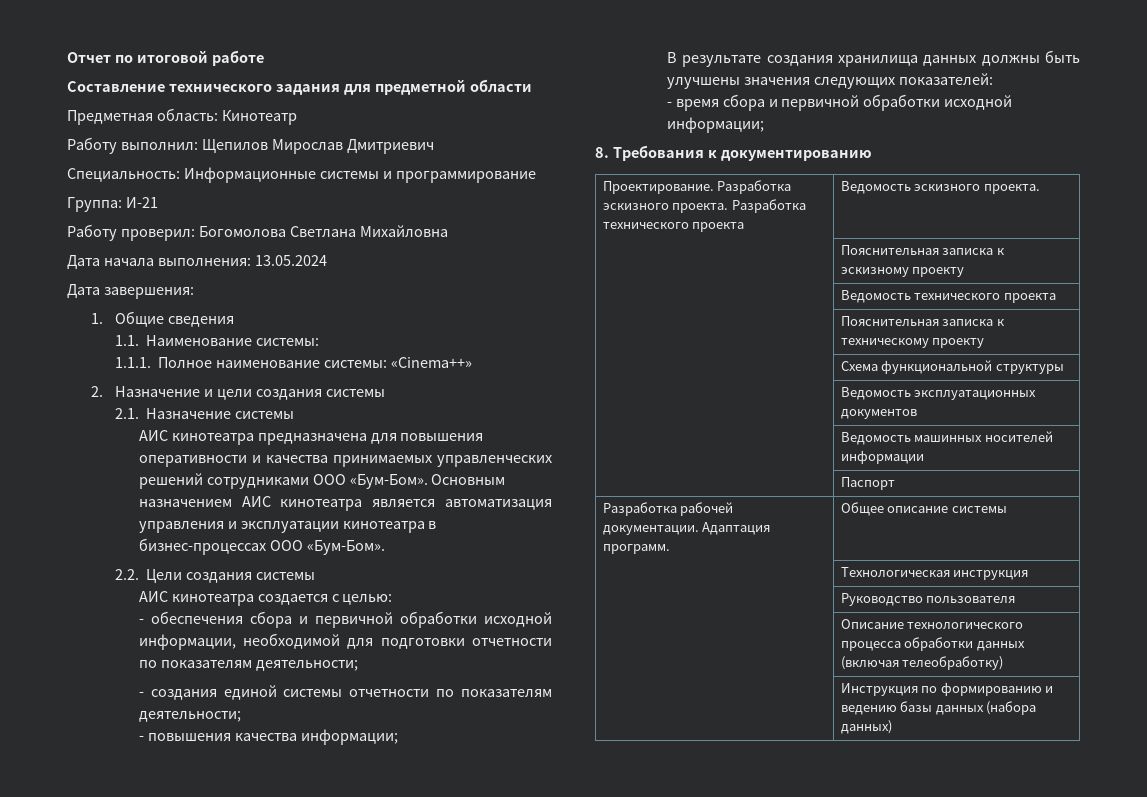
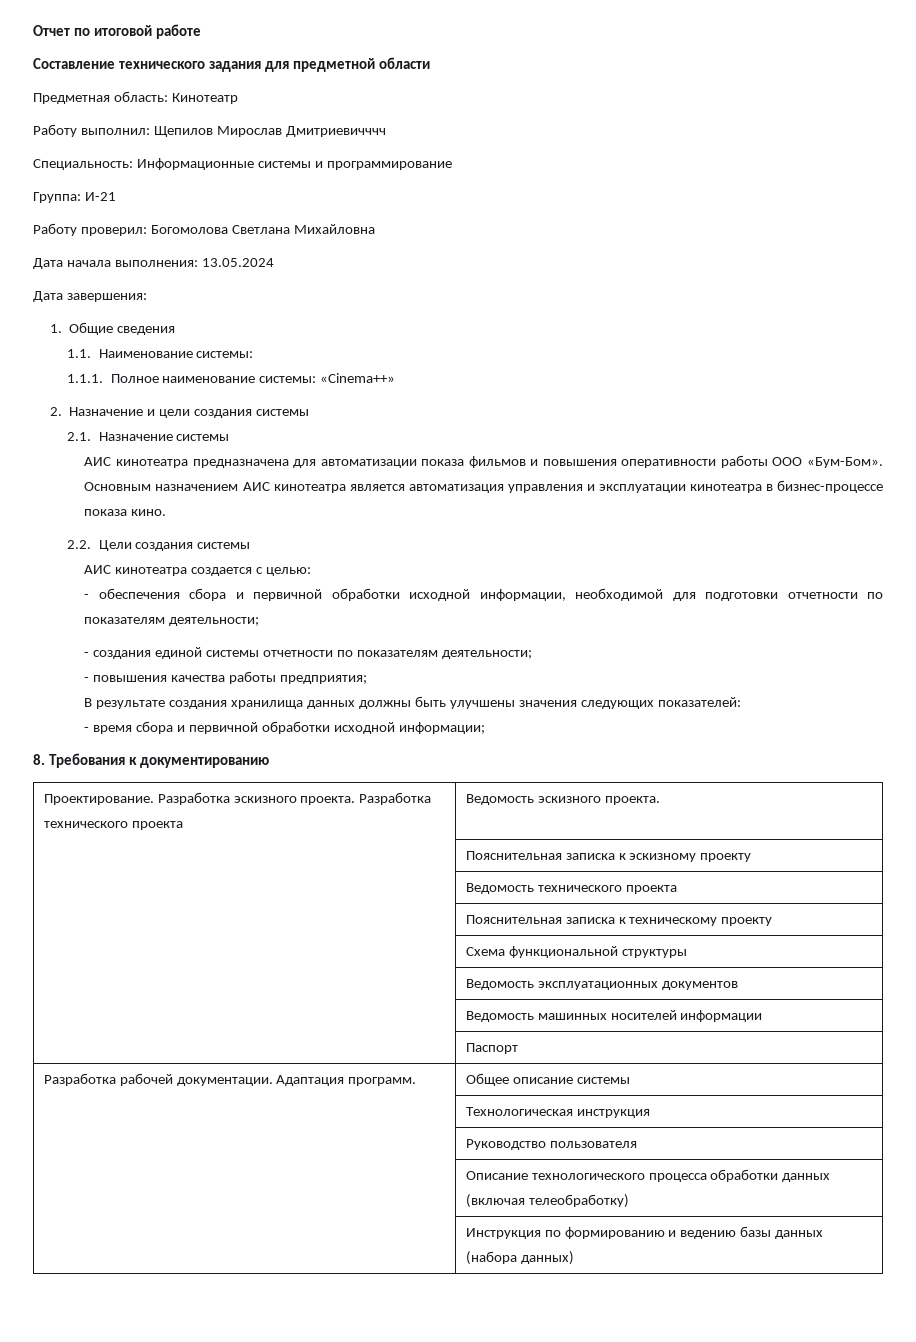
- Работу выполнил: Щепилов Мирослав Дмитриевич
+ Работу выполнил: Щепилов Мирослав Дмитриевичччч
- АИС кинотеатра предназначена для повышения оперативности и качества принимаемых управленческих решений сотрудниками ООО «Бум-Бом».
+ АИС кинотеатра предназначена для автоматизации показа фильмов и повышения оперативности работы ООО «Бум-Бом».
- Основным назначением АИС кинотеатра является автоматизация управления и эксплуатации кинотеатра в бизнес-процессах ООО «Бум-Бом».
+ Основным назначением АИС кинотеатра является автоматизация управления и эксплуатации кинотеатра в бизнес-процессе показа кино.
- - повышения качества информации;
+ - повышения качества работы предприятия;

